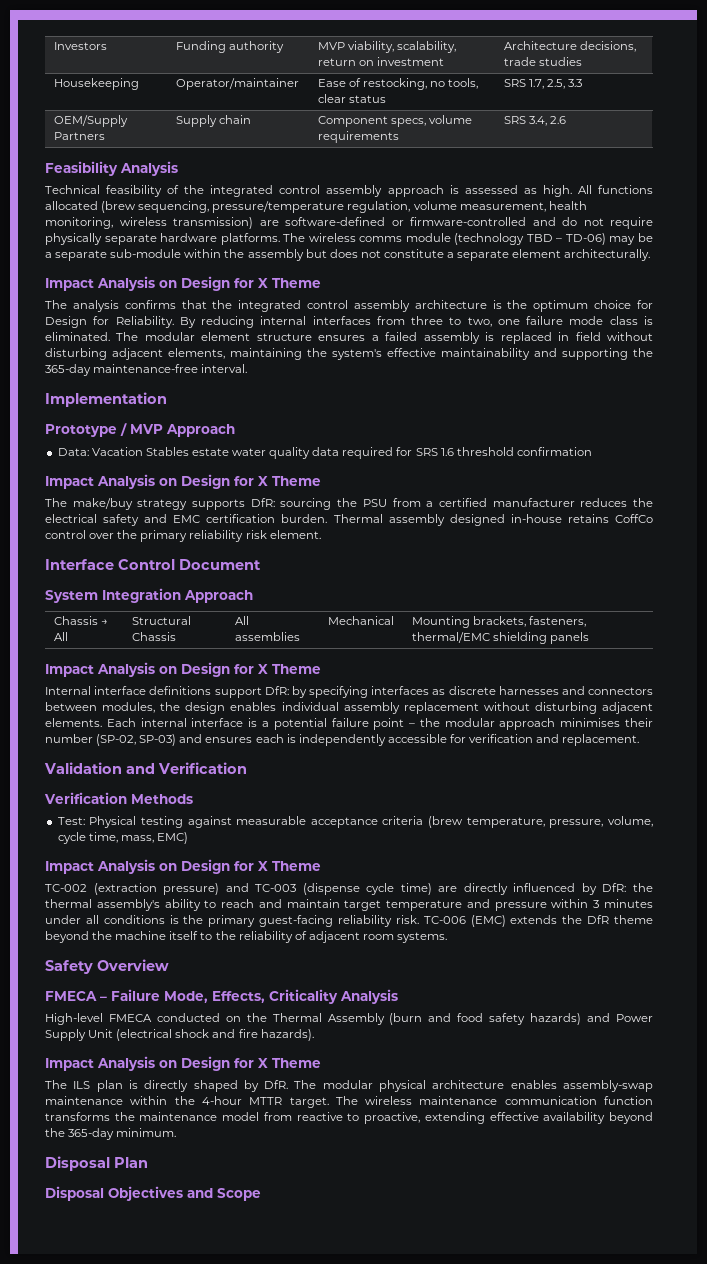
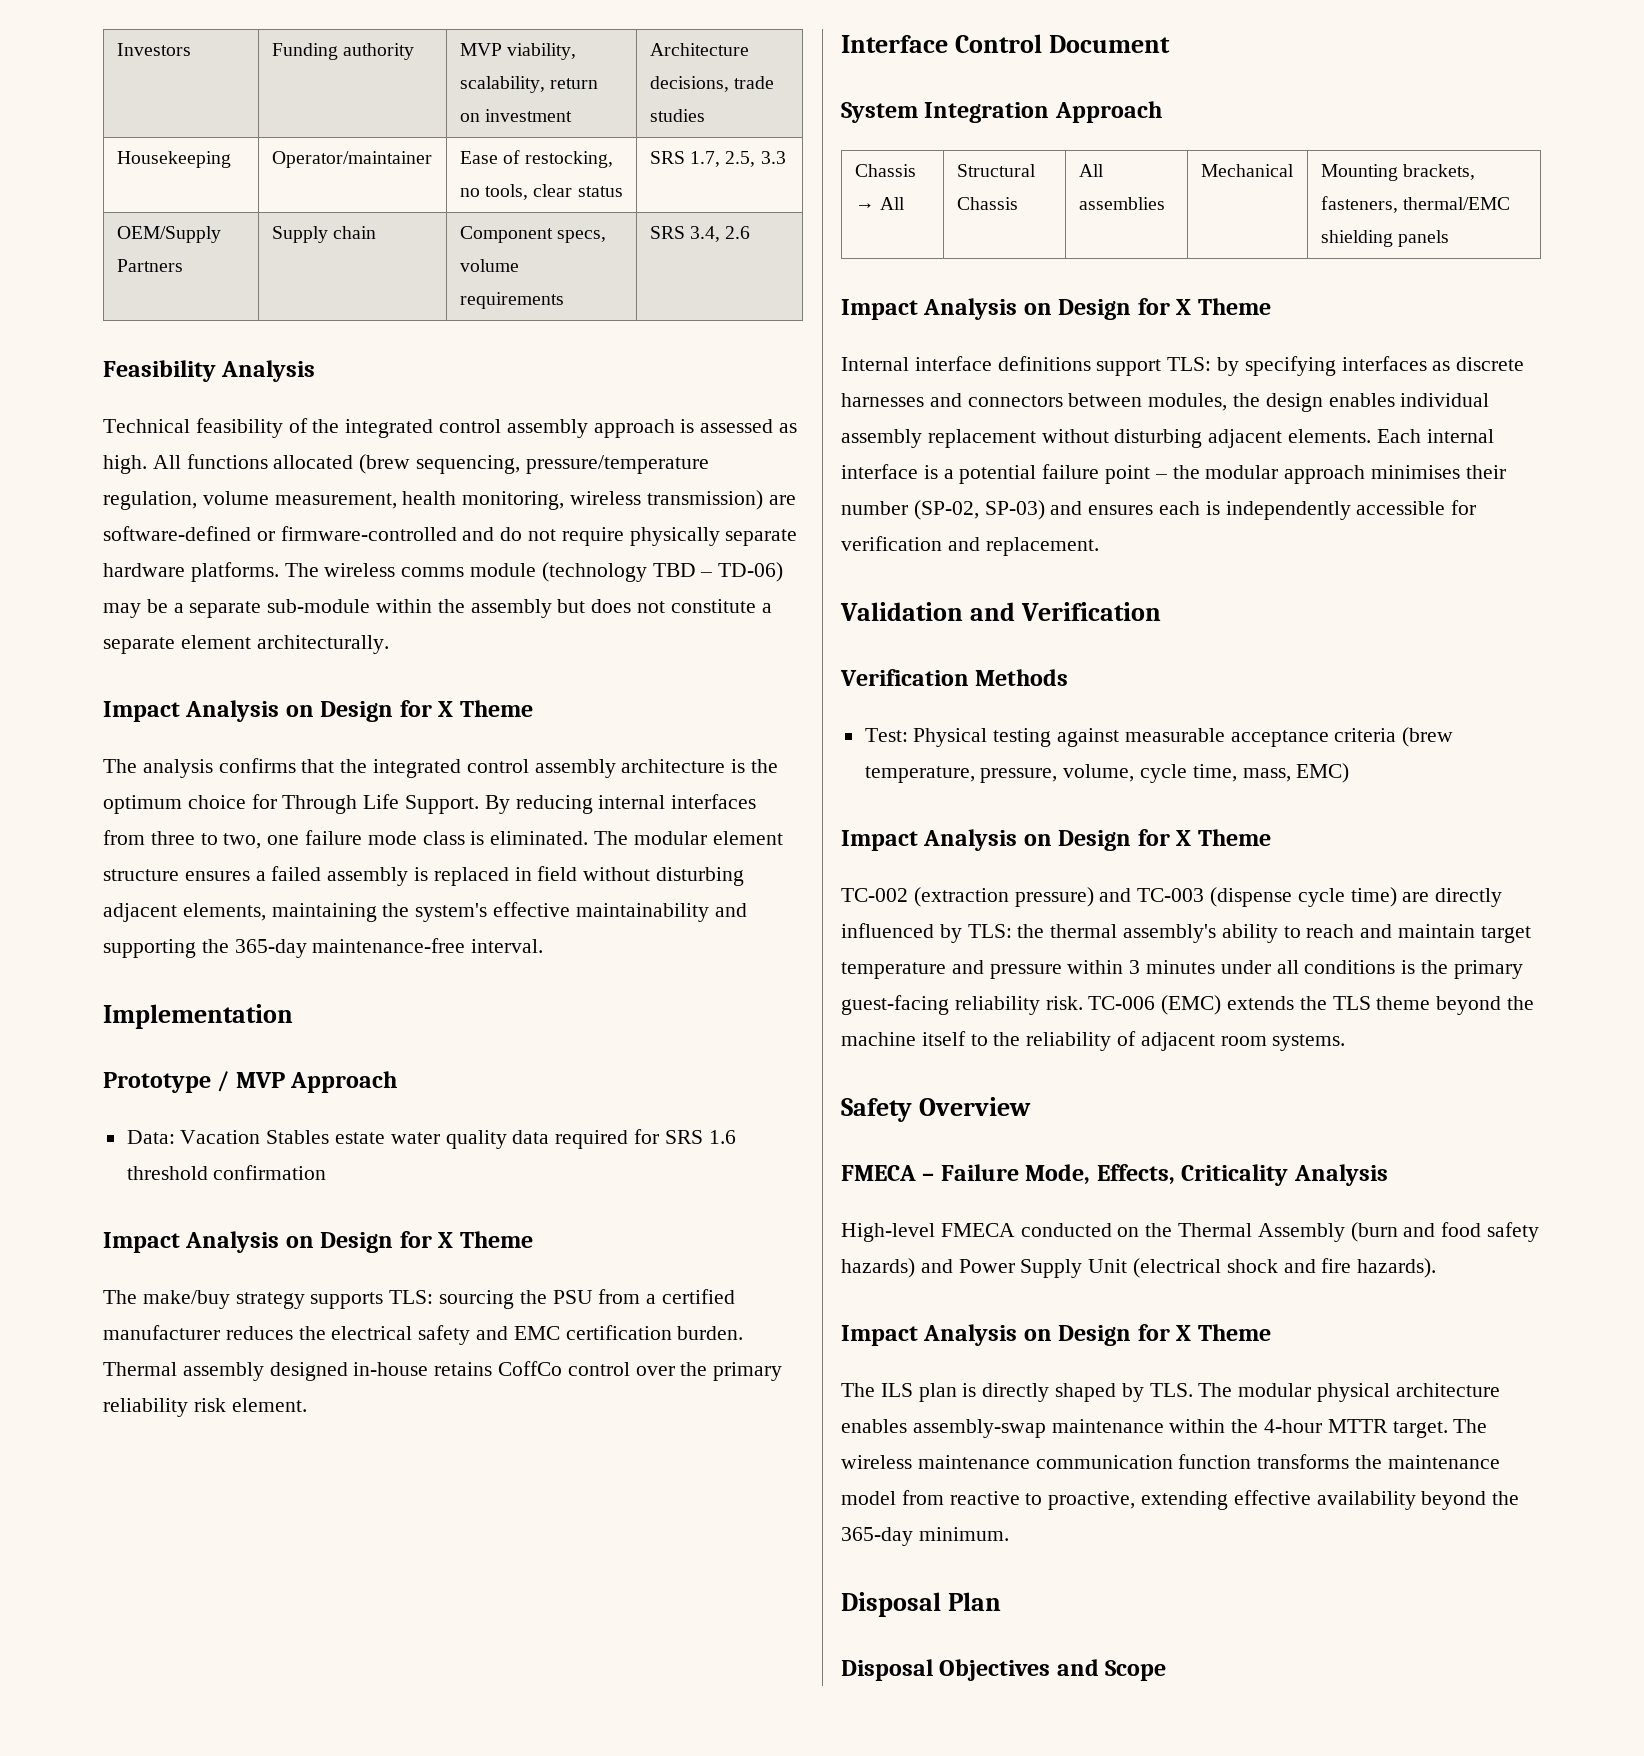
- The analysis confirms that the integrated control assembly architecture is the optimum choice for Design for Reliability.
+ The analysis confirms that the integrated control assembly architecture is the optimum choice for Through Life Support.
- The make/buy strategy supports DfR: sourcing the PSU from a certified manufacturer reduces the electrical safety and EMC certification burden.
+ The make/buy strategy supports TLS: sourcing the PSU from a certified manufacturer reduces the electrical safety and EMC certification burden.
- Internal interface definitions support DfR: by specifying interfaces as discrete harnesses and connectors between modules, the design enables individual assembly replacement without disturbing adjacent elements.
+ Internal interface definitions support TLS: by specifying interfaces as discrete harnesses and connectors between modules, the design enables individual assembly replacement without disturbing adjacent elements.
- TC-002 (extraction pressure) and TC-003 (dispense cycle time) are directly influenced by DfR: the thermal assembly's ability to reach and maintain target temperature and pressure within 3 minutes under all conditions is the primary guest-facing reliability risk.
+ TC-002 (extraction pressure) and TC-003 (dispense cycle time) are directly influenced by TLS: the thermal assembly's ability to reach and maintain target temperature and pressure within 3 minutes under all conditions is the primary guest-facing reliability risk.
- TC-006 (EMC) extends the DfR theme beyond the machine itself to the reliability of adjacent room systems.
+ TC-006 (EMC) extends the TLS theme beyond the machine itself to the reliability of adjacent room systems.
- The ILS plan is directly shaped by DfR. The modular physical architecture enables assembly-swap maintenance within the 4-hour MTTR target.
+ The ILS plan is directly shaped by TLS. The modular physical architecture enables assembly-swap maintenance within the 4-hour MTTR target.

